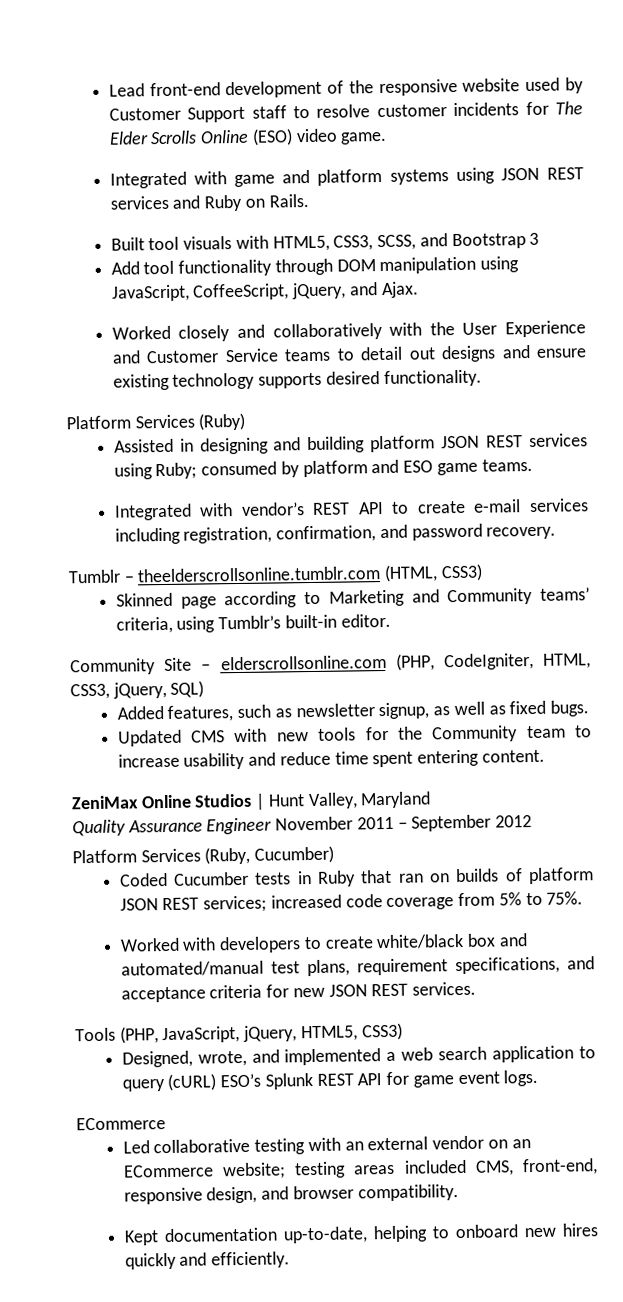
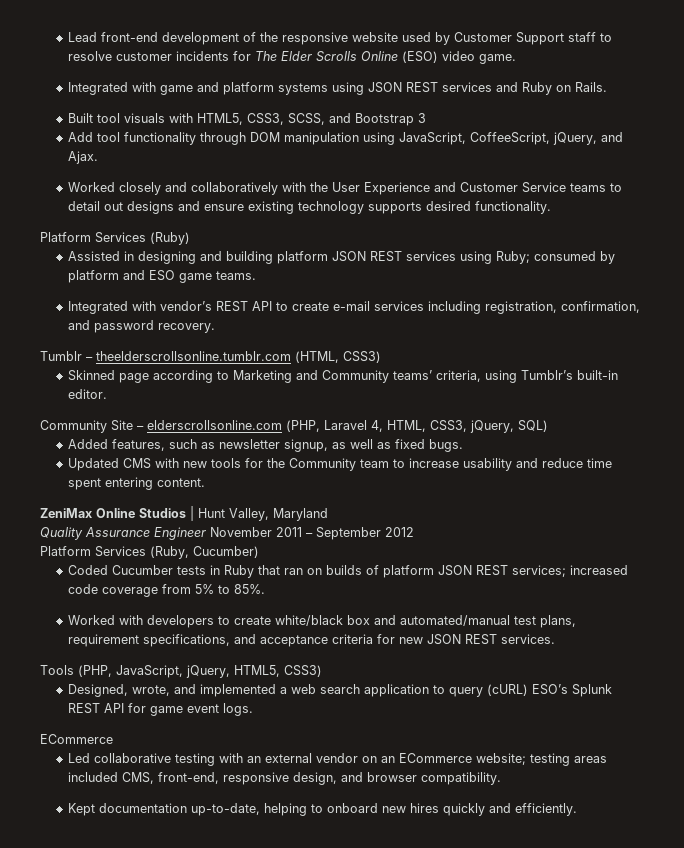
- Community Site – elderscrollsonline.com (PHP, CodeIgniter, HTML, CSS3, jQuery, SQL)
+ Community Site – elderscrollsonline.com (PHP, Laravel 4, HTML, CSS3, jQuery, SQL)
- Coded Cucumber tests in Ruby that ran on builds of platform JSON REST services; increased code coverage from 5% to 75%.
+ Coded Cucumber tests in Ruby that ran on builds of platform JSON REST services; increased code coverage from 5% to 85%.

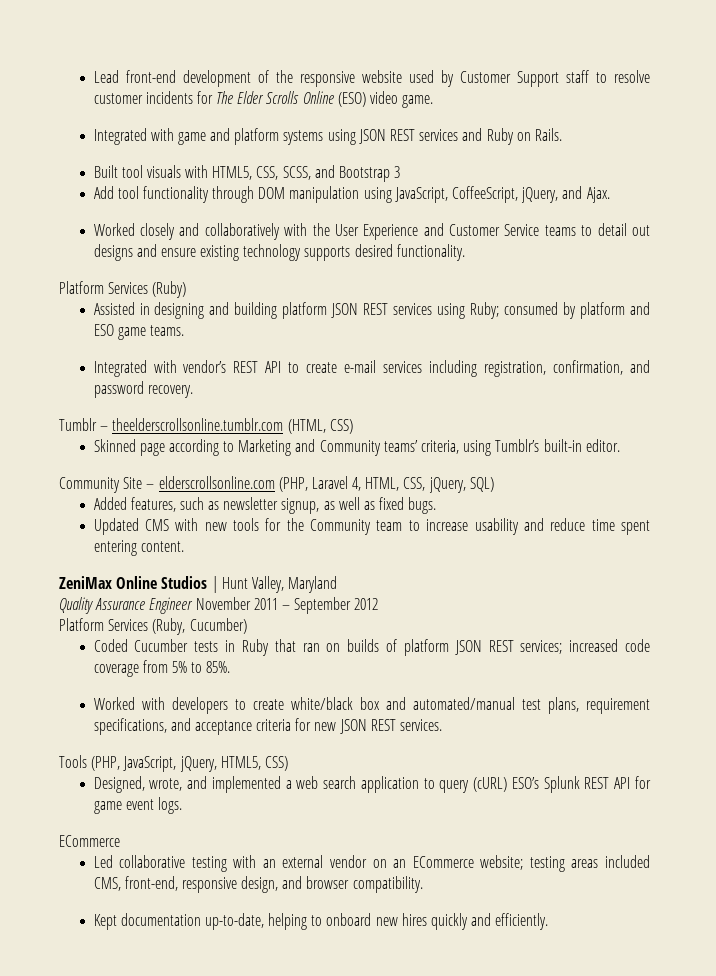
- Built tool visuals with HTML5, CSS3, SCSS, and Bootstrap 3
+ Built tool visuals with HTML5, CSS, SCSS, and Bootstrap 3
- Tumblr – theelderscrollsonline.tumblr.com (HTML, CSS3)
+ Tumblr – theelderscrollsonline.tumblr.com (HTML, CSS)
- Community Site – elderscrollsonline.com (PHP, Laravel 4, HTML, CSS3, jQuery, SQL)
+ Community Site – elderscrollsonline.com (PHP, Laravel 4, HTML, CSS, jQuery, SQL)
- Tools (PHP, JavaScript, jQuery, HTML5, CSS3)
+ Tools (PHP, JavaScript, jQuery, HTML5, CSS)

